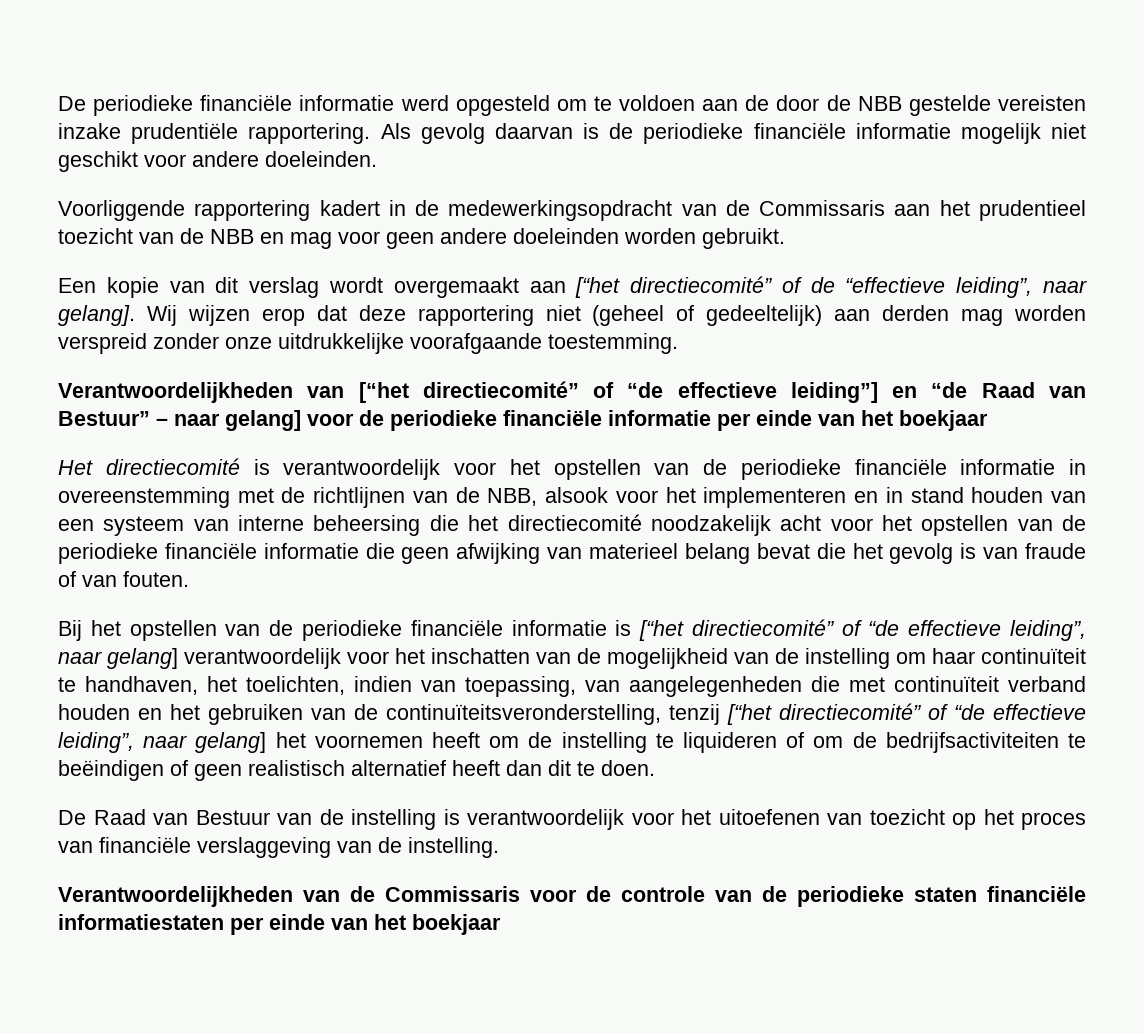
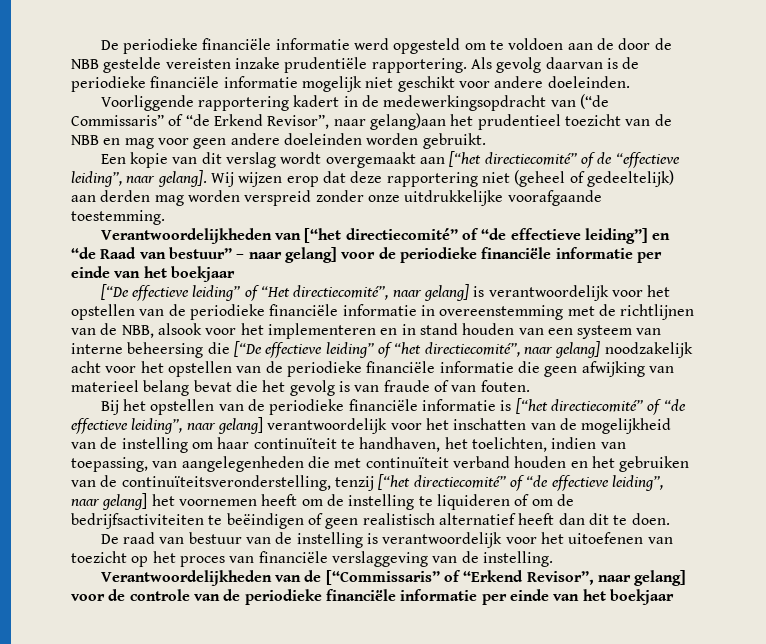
- Voorliggende rapportering kadert in de medewerkingsopdracht van de Commissaris aan het prudentieel toezicht van de NBB en mag voor geen andere doeleinden worden gebruikt.
+ Voorliggende rapportering kadert in de medewerkingsopdracht van (“de Commissaris” of “de Erkend Revisor”, naar gelang)aan het prudentieel toezicht van de NBB en mag voor geen andere doeleinden worden gebruikt.
- Verantwoordelijkheden van [“het directiecomité” of “de effectieve leiding”] en “de Raad van Bestuur” – naar gelang] voor de periodieke financiële informatie per einde van het boekjaar
+ Verantwoordelijkheden van [“het directiecomité” of “de effectieve leiding”] en “de Raad van bestuur” – naar gelang] voor de periodieke financiële informatie per einde van het boekjaar
- Het directiecomité is verantwoordelijk voor het opstellen van de periodieke financiële informatie in overeenstemming met de richtlijnen van de NBB, alsook voor het implementeren en in stand houden van een systeem van interne beheersing die het directiecomité noodzakelijk acht voor het opstellen van de periodieke financiële informatie die geen afwijking van materieel belang bevat die het gevolg is van fraude of van fouten.
+ [“De effectieve leiding” of “Het directiecomité”, naar gelang] is verantwoordelijk voor het opstellen van de periodieke financiële informatie in overeenstemming met de richtlijnen van de NBB, alsook voor het implementeren en in stand houden van een systeem van interne beheersing die [“De effectieve leiding” of “het directiecomité”, naar gelang] noodzakelijk acht voor het opstellen van de periodieke financiële informatie die geen afwijking van materieel belang bevat die het gevolg is van fraude of van fouten.
- De Raad van Bestuur van de instelling is verantwoordelijk voor het uitoefenen van toezicht op het proces van financiële verslaggeving van de instelling.
+ De raad van bestuur van de instelling is verantwoordelijk voor het uitoefenen van toezicht op het proces van financiële verslaggeving van de instelling.
- Verantwoordelijkheden van de Commissaris voor de controle van de periodieke staten financiële informatiestaten per einde van het boekjaar
+ Verantwoordelijkheden van de [“Commissaris” of “Erkend Revisor”, naar gelang] voor de controle van de periodieke financiële informatie per einde van het boekjaar

